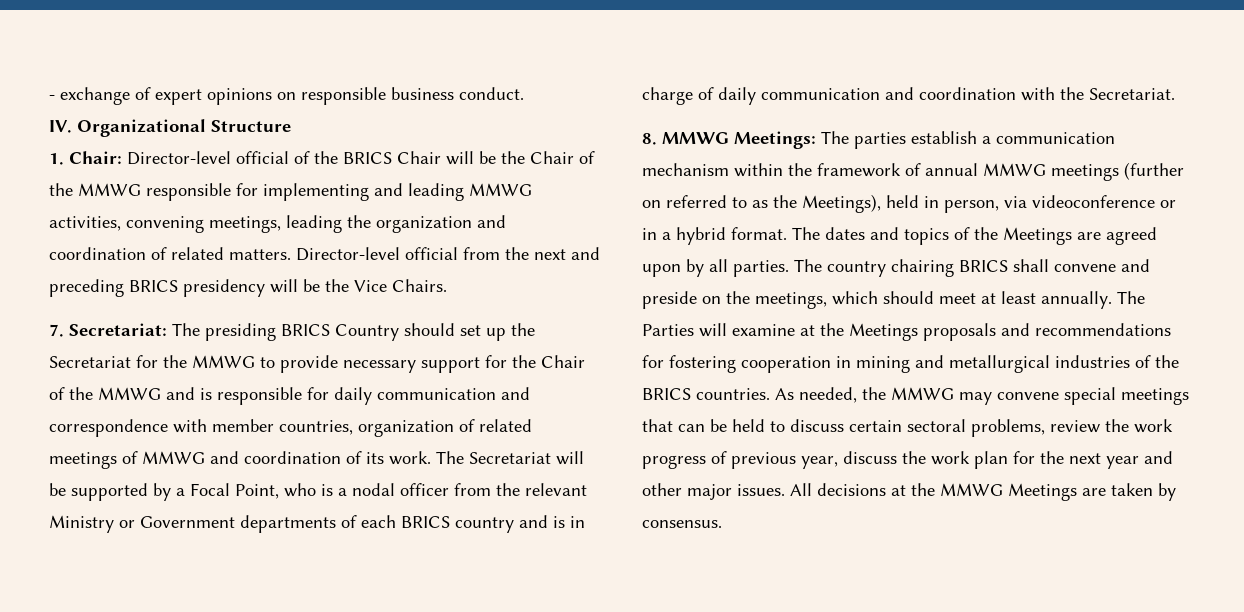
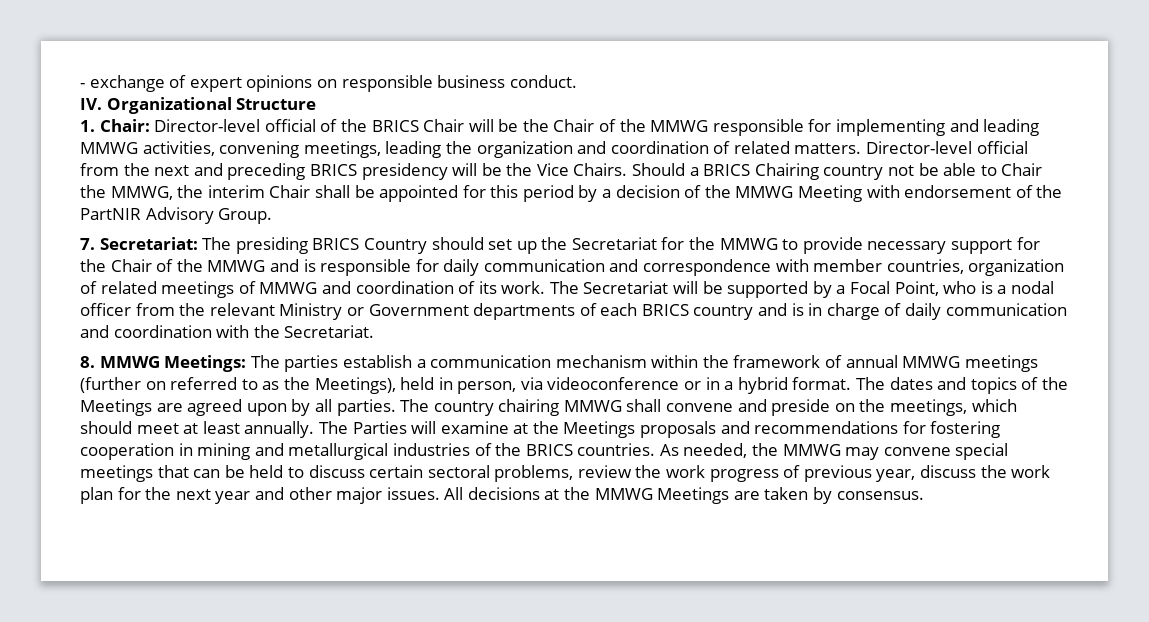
+ Should a BRICS Chairing country not be able to Chair the MMWG, the interim Chair shall be appointed for this period by a decision of the MMWG Meeting with endorsement of the PartNIR Advisory Group.
- The country chairing BRICS shall convene and preside on the meetings, which should meet at least annually.
+ The country chairing MMWG shall convene and preside on the meetings, which should meet at least annually.

